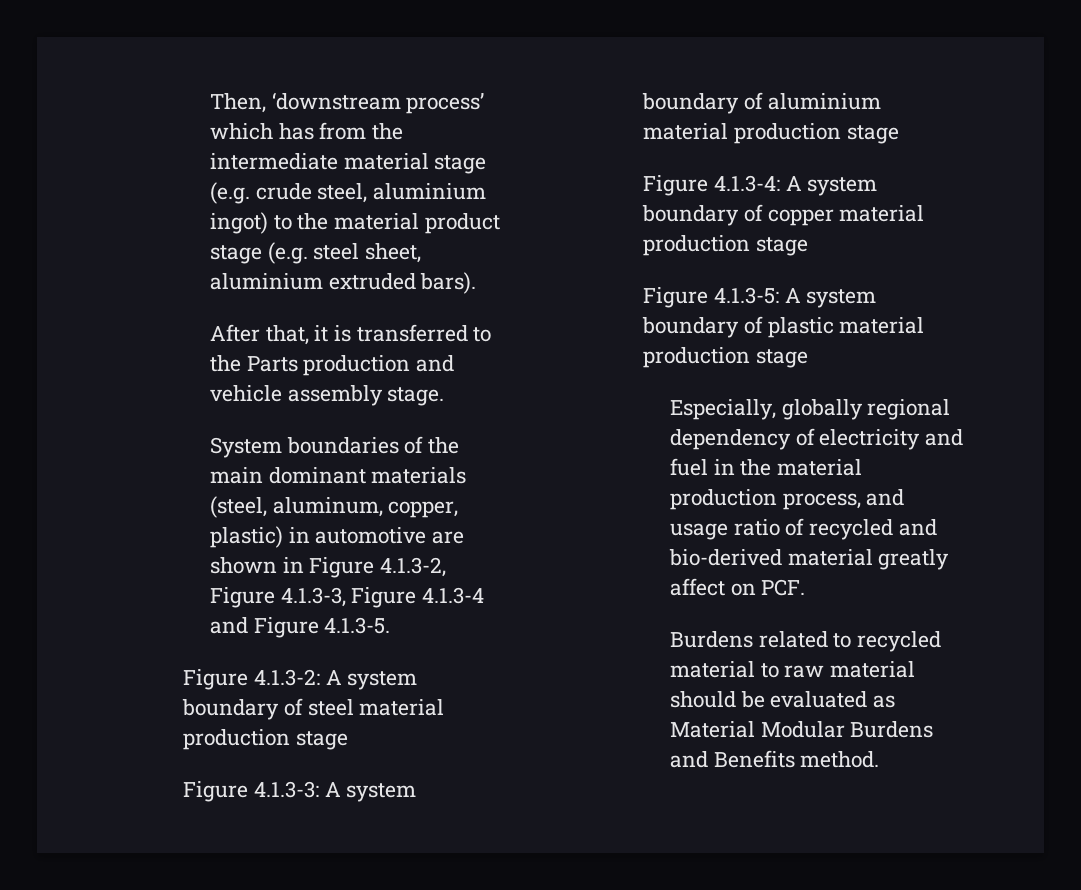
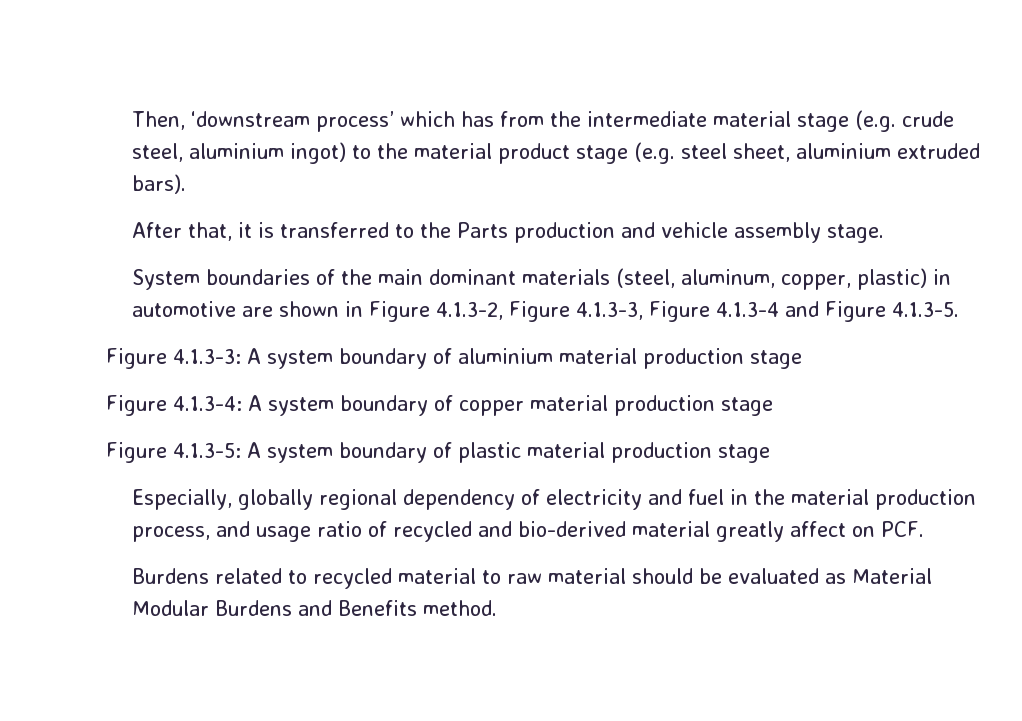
- Figure 4.1.3-2: A system boundary of steel material production stage

